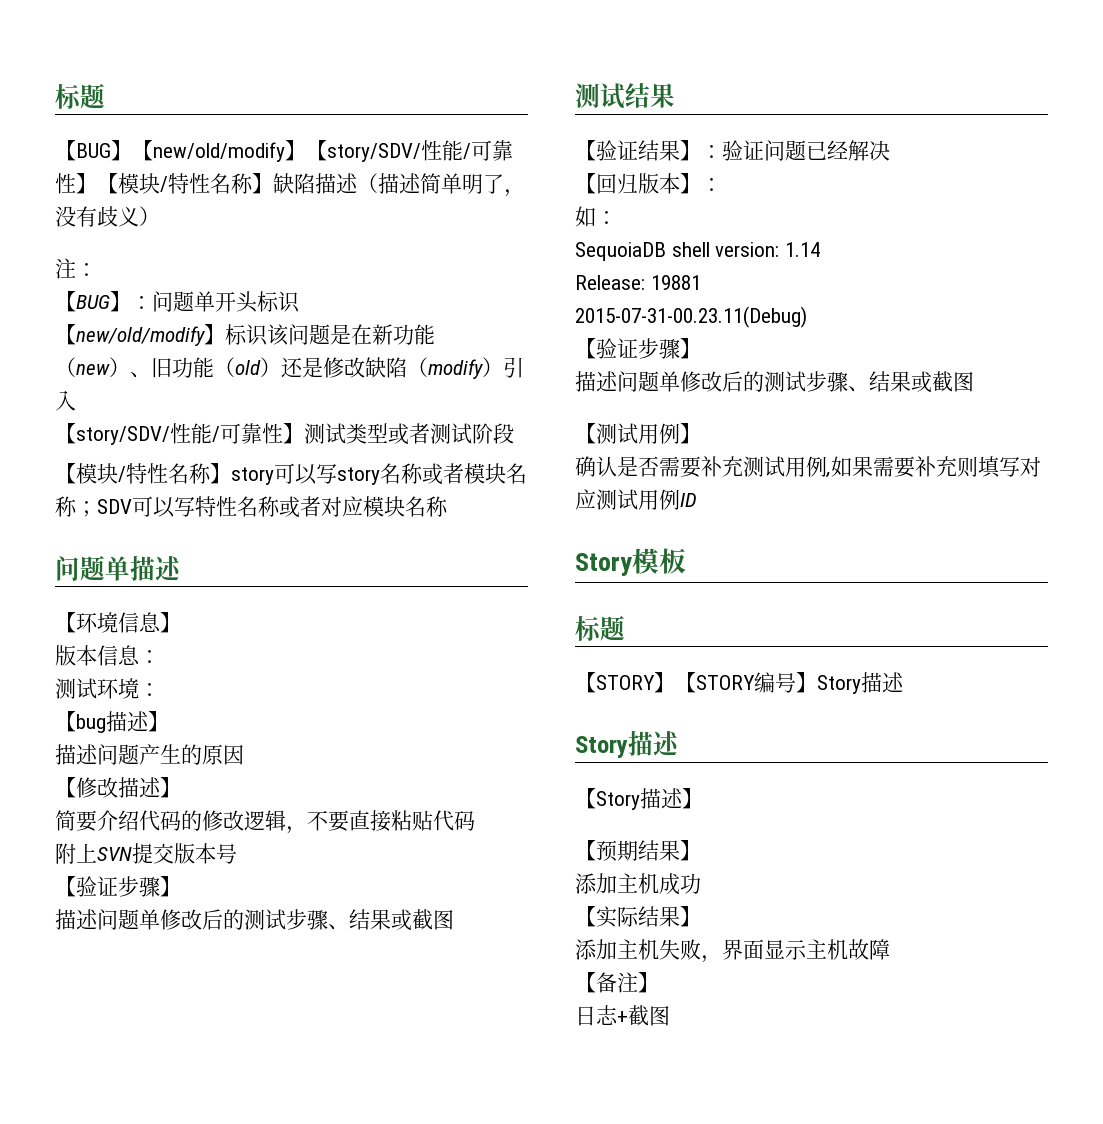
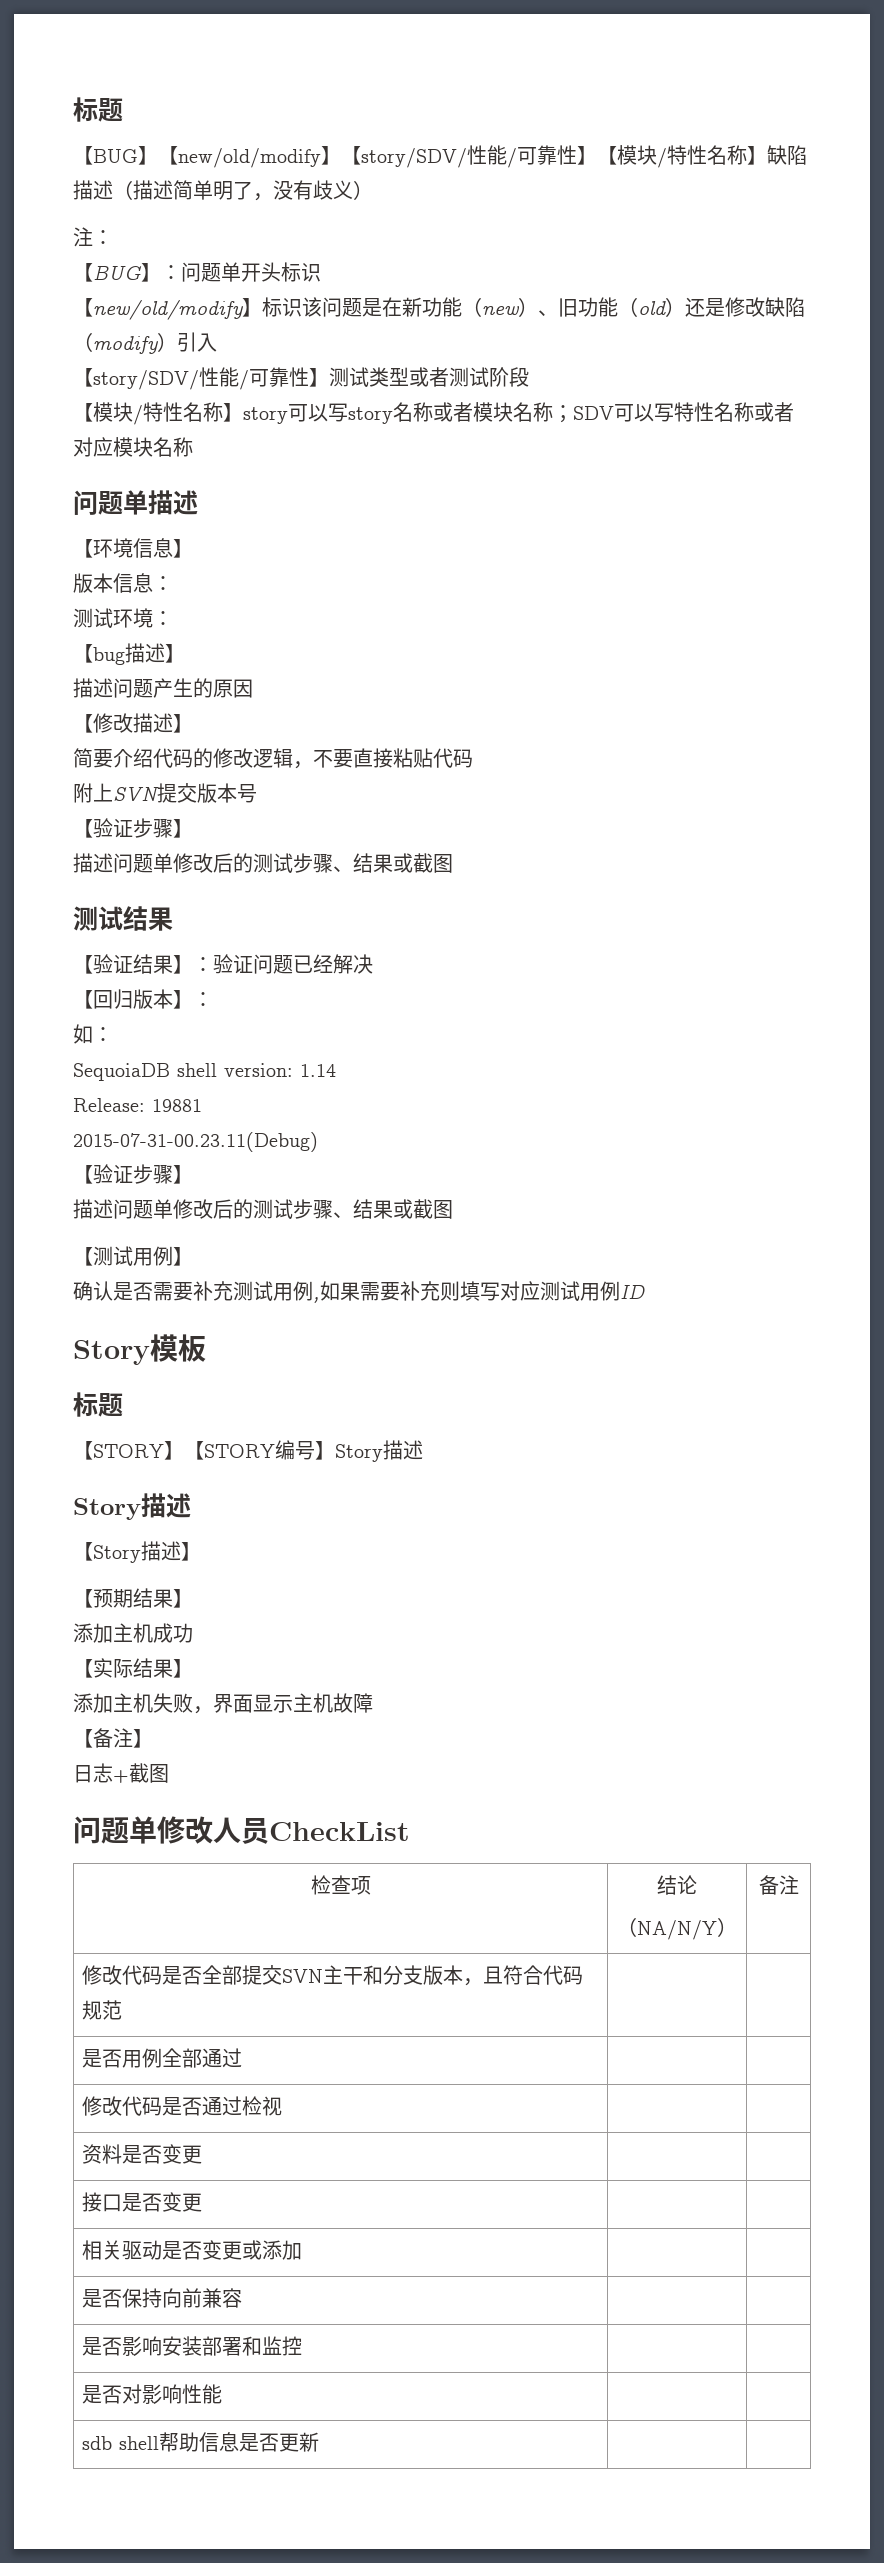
+ 问题单修改人员CheckList
+ 检查项 | 结论
+ （NA/N/Y） | 备注
+ 修改代码是否全部提交SVN主干和分支版本，且符合代码规范 | |
+ 是否用例全部通过 | |
+ 修改代码是否通过检视 | |
+ 资料是否变更 | |
+ 接口是否变更 | |
+ 相关驱动是否变更或添加 | |
+ 是否保持向前兼容 | |
+ 是否影响安装部署和监控 | |
+ 是否对影响性能 | |
+ sdb shell帮助信息是否更新 | |

